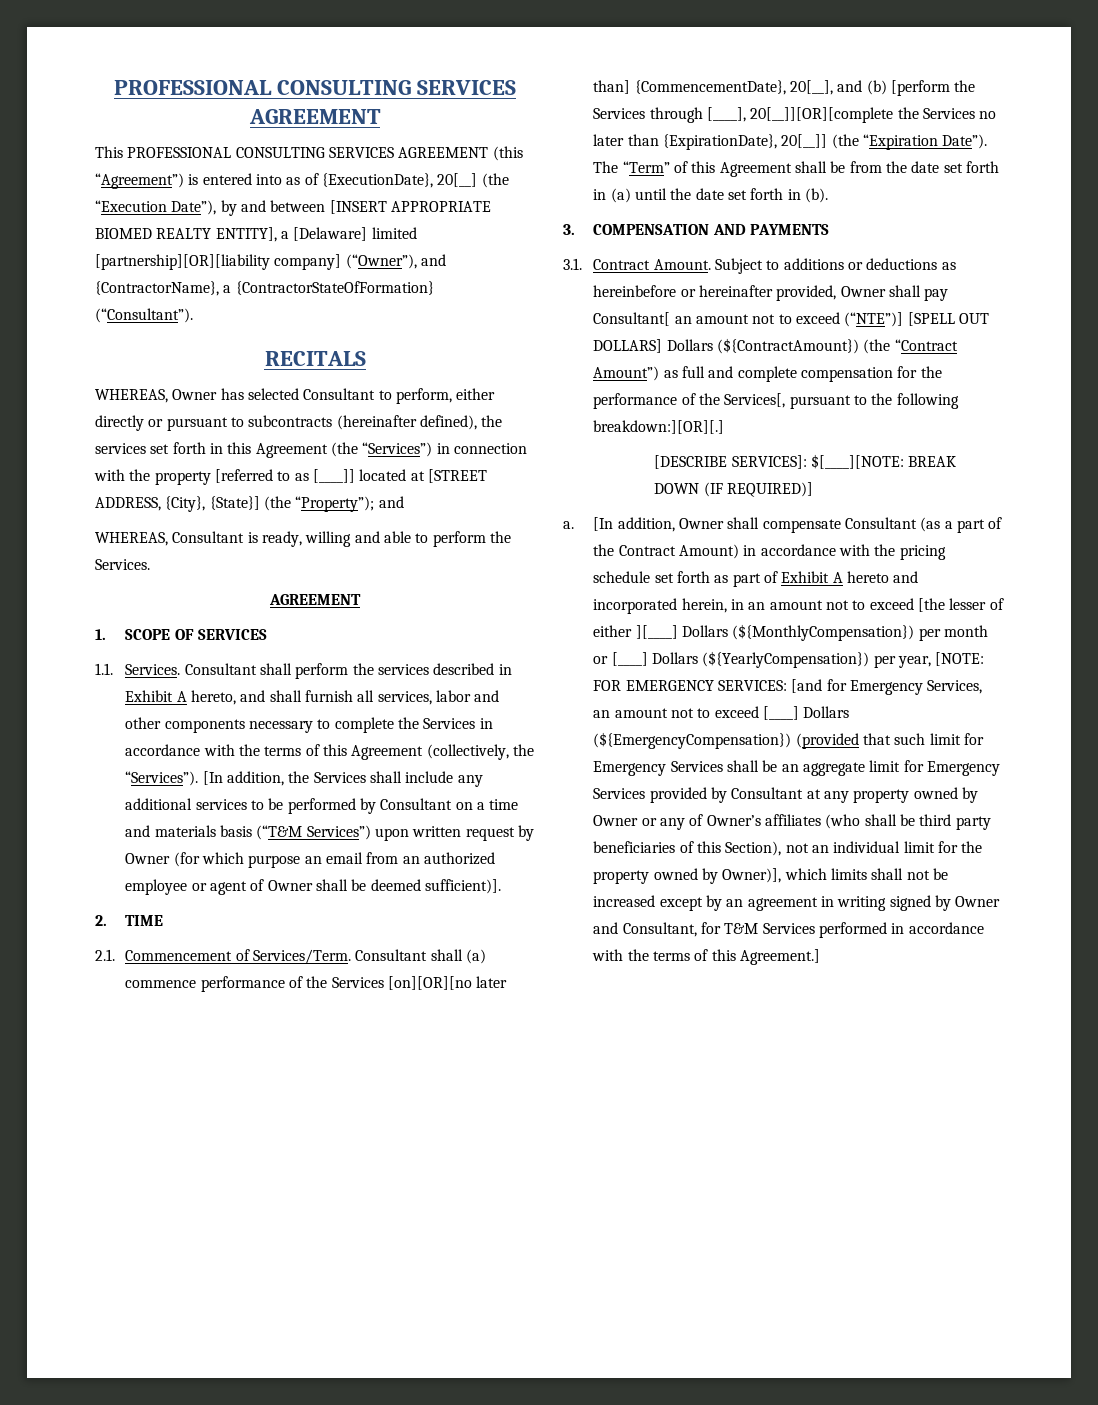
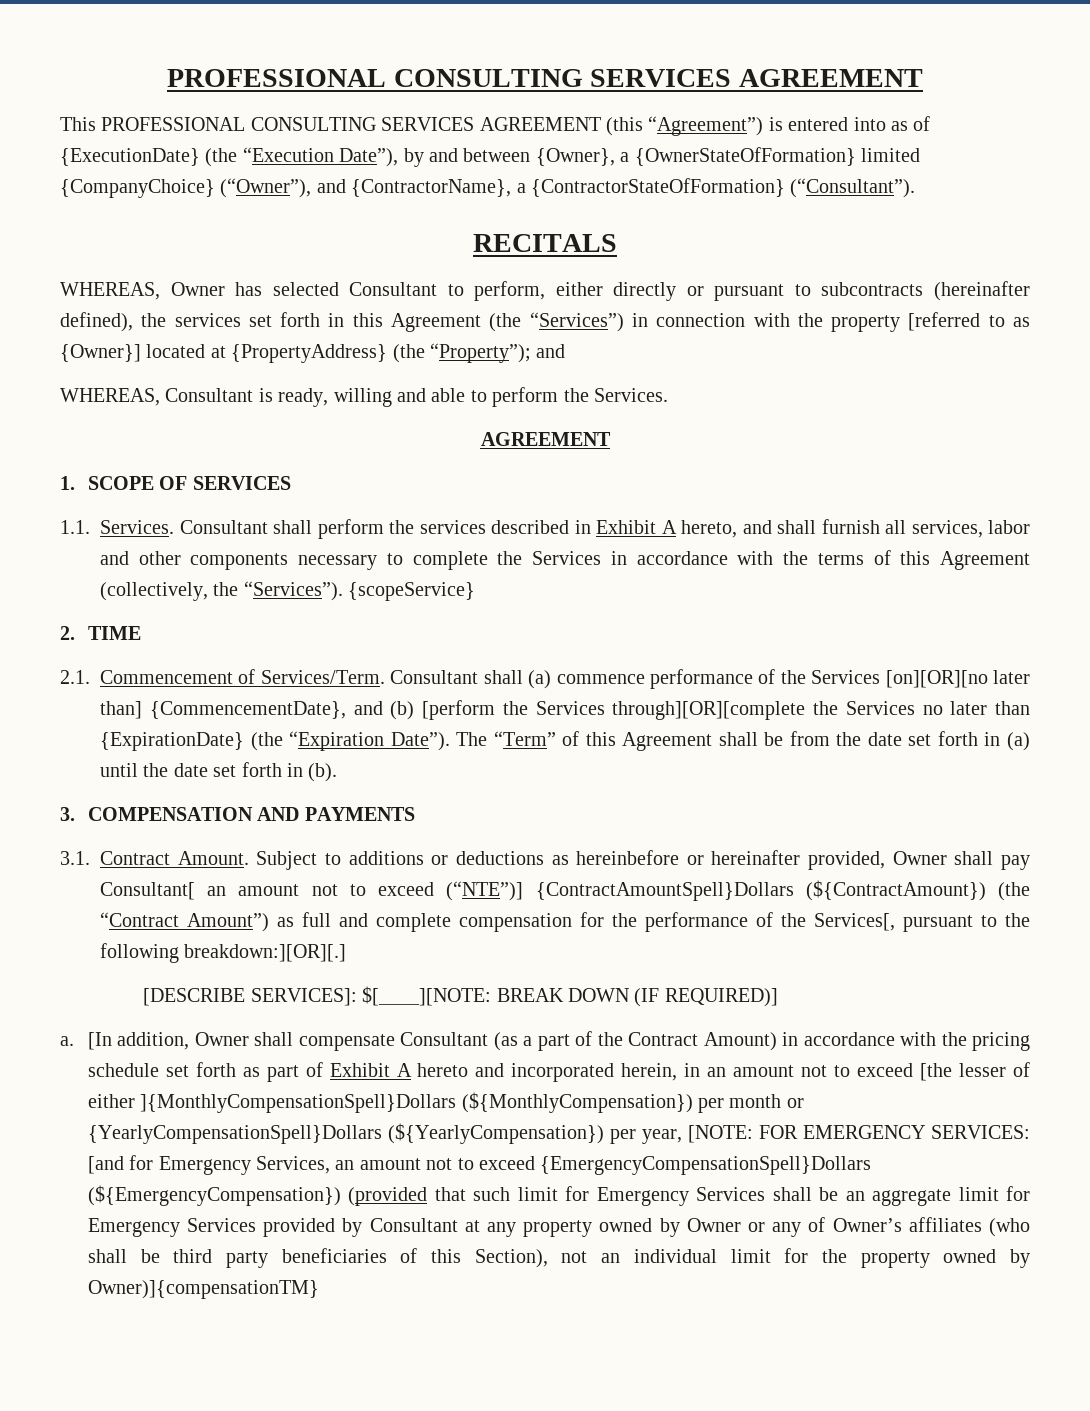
- This PROFESSIONAL CONSULTING SERVICES AGREEMENT (this “Agreement”) is entered into as of {ExecutionDate}, 20[__] (the “Execution Date”), by and between [INSERT APPROPRIATE BIOMED REALTY ENTITY], a [Delaware] limited [partnership][OR][liability company] (“Owner”), and {ContractorName}, a {ContractorStateOfFormation} (“Consultant”).
+ This PROFESSIONAL CONSULTING SERVICES AGREEMENT (this “Agreement”) is entered into as of {ExecutionDate} (the “Execution Date”), by and between {Owner}, a {OwnerStateOfFormation} limited {CompanyChoice} (“Owner”), and {ContractorName}, a {ContractorStateOfFormation} (“Consultant”).
- WHEREAS, Owner has selected Consultant to perform, either directly or pursuant to subcontracts (hereinafter defined), the services set forth in this Agreement (the “Services”) in connection with the property [referred to as [____]] located at [STREET ADDRESS, {City}, {State}] (the “Property”); and
+ WHEREAS, Owner has selected Consultant to perform, either directly or pursuant to subcontracts (hereinafter defined), the services set forth in this Agreement (the “Services”) in connection with the property [referred to as {Owner}] located at {PropertyAddress} (the “Property”); and
- [In addition, the Services shall include any additional services to be performed by Consultant on a time and materials basis (“T&M Services”) upon written request by Owner (for which purpose an email from an authorized employee or agent of Owner shall be deemed sufficient)].
+ {scopeService}
- Consultant shall (a) commence performance of the Services [on][OR][no later than] {CommencementDate}, 20[__], and (b) [perform the Services through [____], 20[__]][OR][complete the Services no later than {ExpirationDate}, 20[__]] (the “Expiration Date”).
+ Consultant shall (a) commence performance of the Services [on][OR][no later than] {CommencementDate}, and (b) [perform the Services through][OR][complete the Services no later than {ExpirationDate} (the “Expiration Date”).
- Subject to additions or deductions as hereinbefore or hereinafter provided, Owner shall pay Consultant[ an amount not to exceed (“NTE”)] [SPELL OUT DOLLARS] Dollars (${ContractAmount}) (the “Contract Amount”) as full and complete compensation for the performance of the Services[, pursuant to the following breakdown:][OR][.]
+ Subject to additions or deductions as hereinbefore or hereinafter provided, Owner shall pay Consultant[ an amount not to exceed (“NTE”)] {ContractAmountSpell}Dollars (${ContractAmount}) (the “Contract Amount”) as full and complete compensation for the performance of the Services[, pursuant to the following breakdown:][OR][.]
- [In addition, Owner shall compensate Consultant (as a part of the Contract Amount) in accordance with the pricing schedule set forth as part of Exhibit A hereto and incorporated herein, in an amount not to exceed [the lesser of either ][____] Dollars (${MonthlyCompensation}) per month or [____] Dollars (${YearlyCompensation}) per year, [NOTE:
+ [In addition, Owner shall compensate Consultant (as a part of the Contract Amount) in accordance with the pricing schedule set forth as part of Exhibit A hereto and incorporated herein, in an amount not to exceed [the lesser of either ]{MonthlyCompensationSpell}Dollars (${MonthlyCompensation}) per month or {YearlyCompensationSpell}Dollars (${YearlyCompensation}) per year, [NOTE:
- [and for Emergency Services, an amount not to exceed [____] Dollars (${EmergencyCompensation}) (provided that such limit for Emergency Services shall be an aggregate limit for Emergency Services provided by Consultant at any property owned by Owner or any of Owner’s affiliates (who shall be third party beneficiaries of this Section), not an individual limit for the property owned by Owner)], which limits shall not be increased except by an agreement in writing signed by Owner and Consultant, for T&M Services performed in accordance with the terms of this Agreement.]
+ [and for Emergency Services, an amount not to exceed {EmergencyCompensationSpell}Dollars (${EmergencyCompensation}) (provided that such limit for Emergency Services shall be an aggregate limit for Emergency Services provided by Consultant at any property owned by Owner or any of Owner’s affiliates (who shall be third party beneficiaries of this Section), not an individual limit for the property owned by Owner)]{compensationTM}

